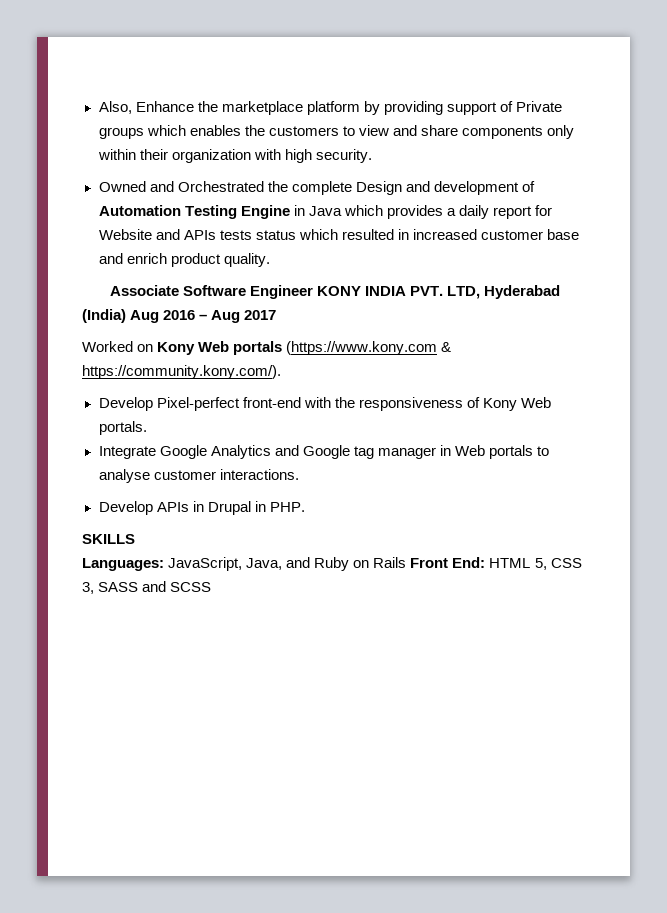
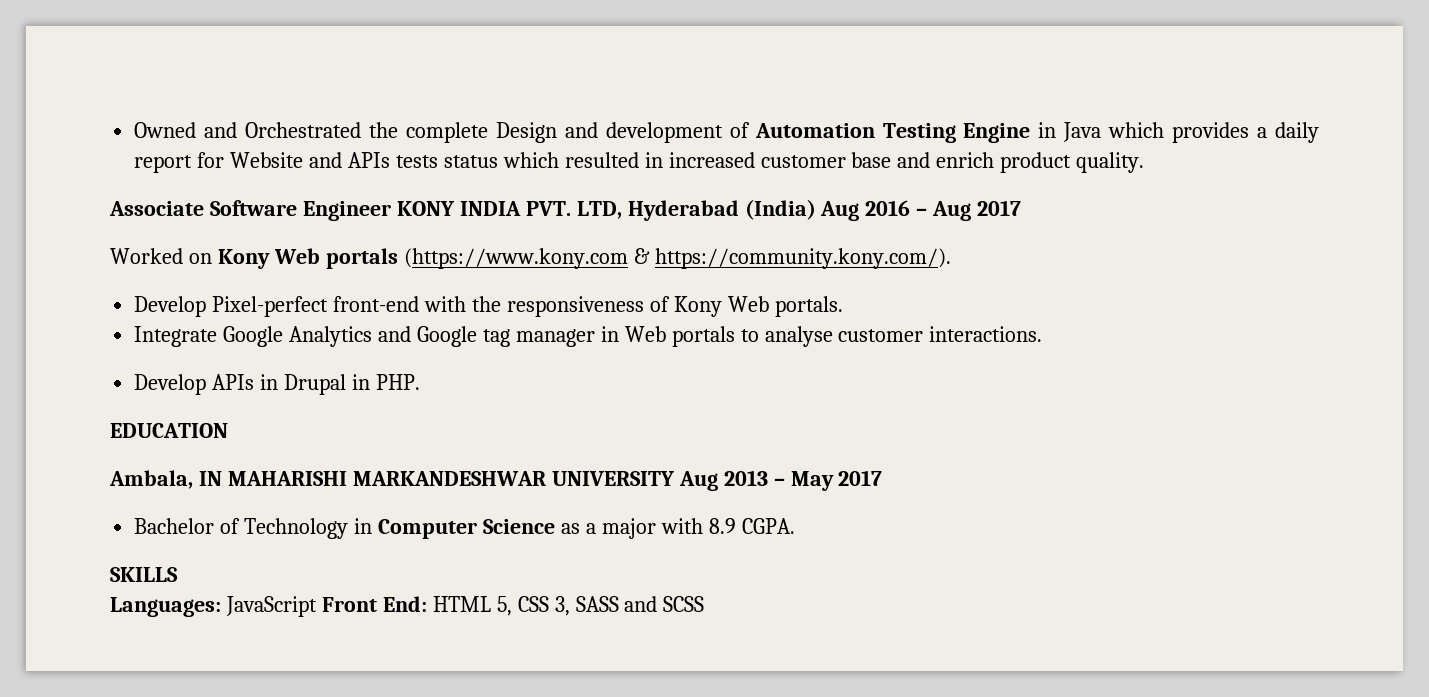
- Also, Enhance the marketplace platform by providing support of Private groups which enables the customers to view and share components only within their organization with high security.
+ EDUCATION
+ Ambala, IN MAHARISHI MARKANDESHWAR UNIVERSITY Aug 2013 – May 2017
+ Bachelor of Technology in Computer Science as a major with 8.9 CGPA.
  SKILLS
- Languages: JavaScript, Java, and Ruby on Rails Front End: HTML 5, CSS 3, SASS and SCSS
+ Languages: JavaScript Front End: HTML 5, CSS 3, SASS and SCSS

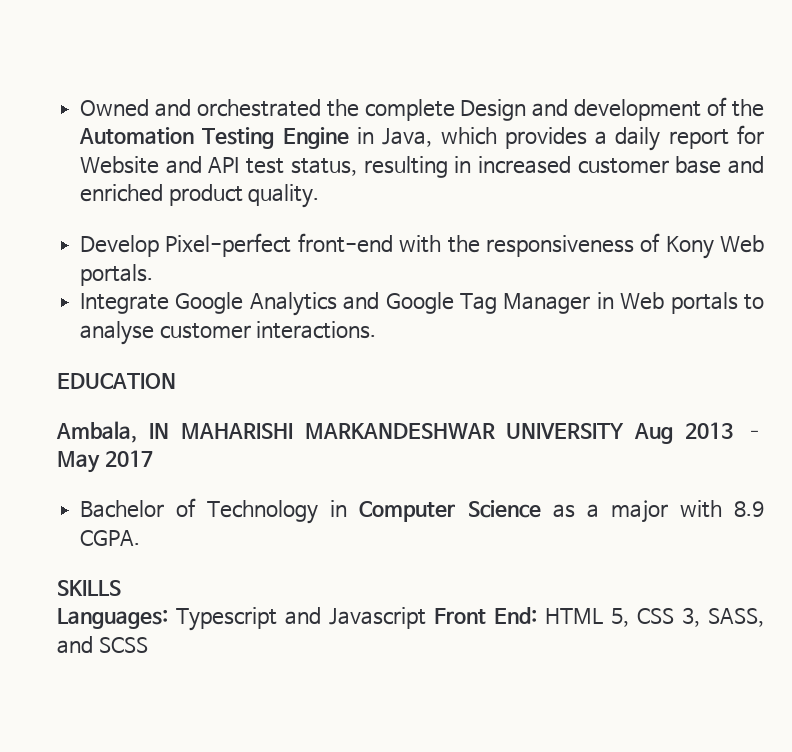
- Owned and Orchestrated the complete Design and development of Automation Testing Engine in Java which provides a daily report for Website and APIs tests status which resulted in increased customer base and enrich product quality.
+ Owned and orchestrated the complete Design and development of the Automation Testing Engine in Java, which provides a daily report for Website and API test status, resulting in increased customer base and enriched product quality.
- Associate Software Engineer KONY INDIA PVT. LTD, Hyderabad (India) Aug 2016 – Aug 2017
- Worked on Kony Web portals (https://www.kony.com & https://community.kony.com/).
- Integrate Google Analytics and Google tag manager in Web portals to analyse customer interactions.
+ Integrate Google Analytics and Google Tag Manager in Web portals to analyse customer interactions.
- Develop APIs in Drupal in PHP.
- Languages: JavaScript Front End: HTML 5, CSS 3, SASS and SCSS
+ Languages: Typescript and Javascript Front End: HTML 5, CSS 3, SASS, and SCSS

